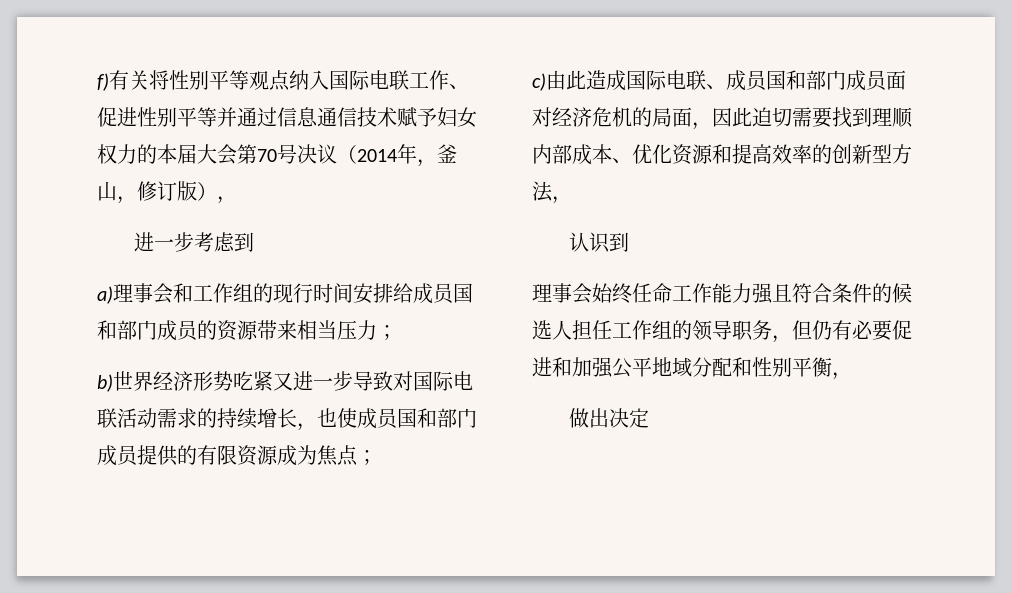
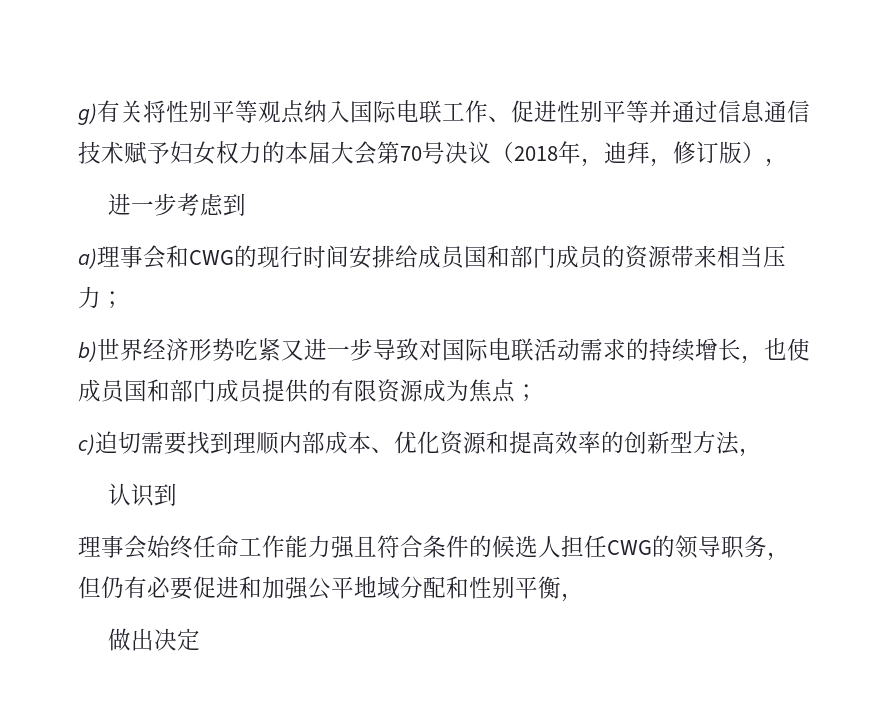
- f)有关将性别平等观点纳入国际电联工作、促进性别平等并通过信息通信技术赋予妇女权力的本届大会第70号决议（2014年，釜山，修订版），
+ g)有关将性别平等观点纳入国际电联工作、促进性别平等并通过信息通信技术赋予妇女权力的本届大会第70号决议（2018年，迪拜，修订版），
- a)理事会和工作组的现行时间安排给成员国和部门成员的资源带来相当压力；
+ a)理事会和CWG的现行时间安排给成员国和部门成员的资源带来相当压力；
- c)由此造成国际电联、成员国和部门成员面对经济危机的局面，因此迫切需要找到理顺内部成本、优化资源和提高效率的创新型方法，
+ c)迫切需要找到理顺内部成本、优化资源和提高效率的创新型方法，
- 理事会始终任命工作能力强且符合条件的候选人担任工作组的领导职务，但仍有必要促进和加强公平地域分配和性别平衡，
+ 理事会始终任命工作能力强且符合条件的候选人担任CWG的领导职务，但仍有必要促进和加强公平地域分配和性别平衡，

